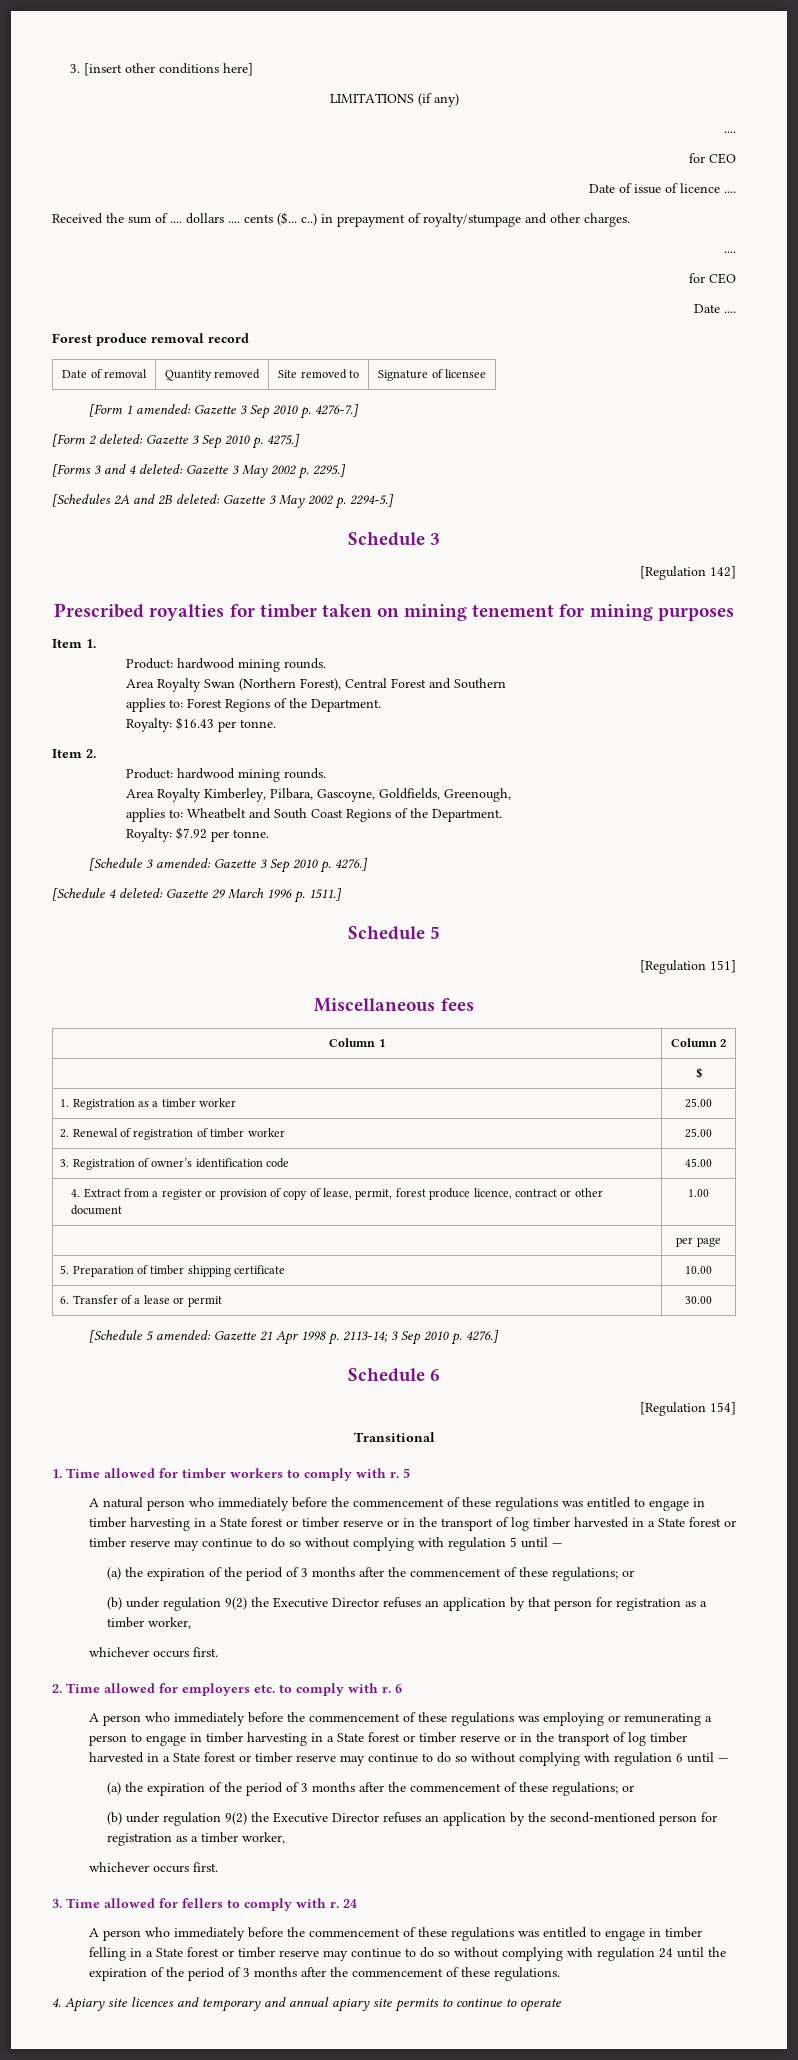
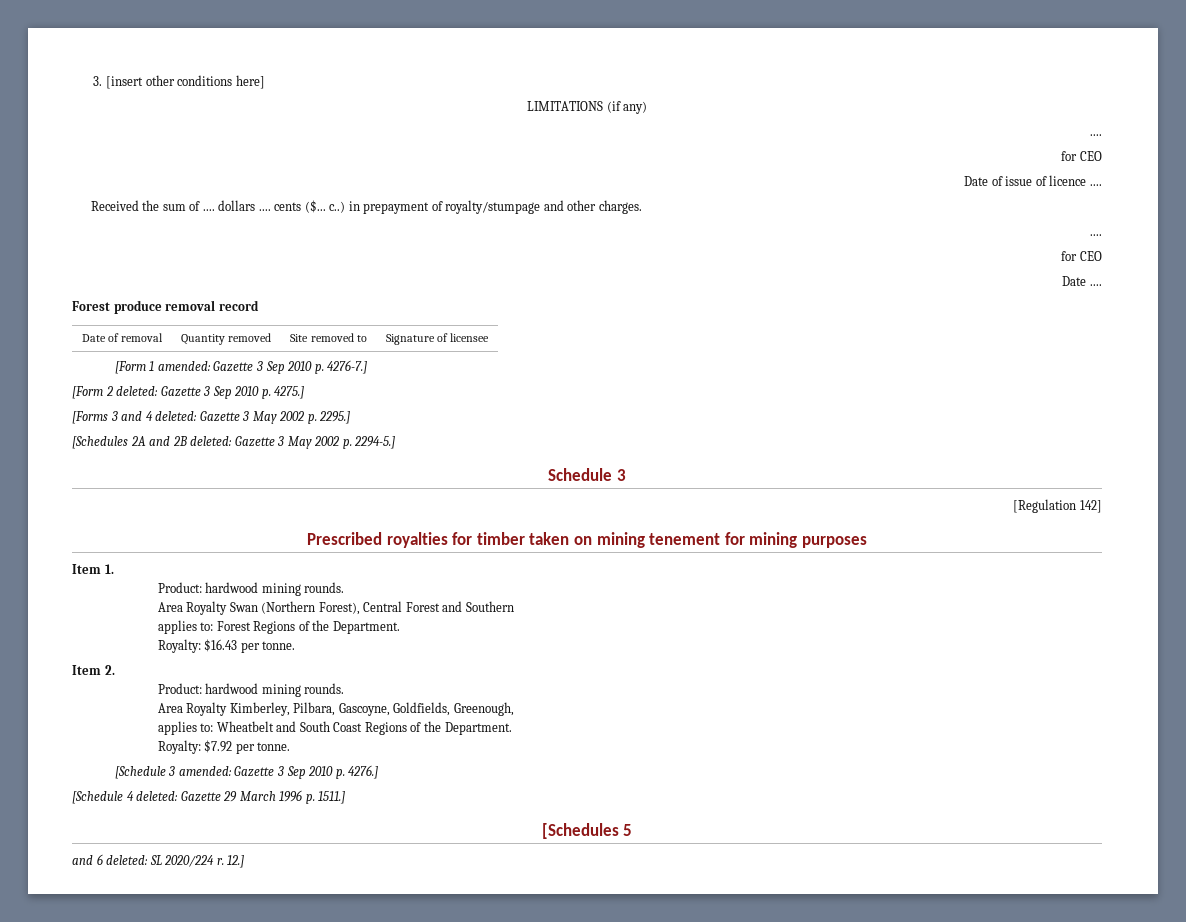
- Schedule 5
- [Regulation 151]
- Miscellaneous fees
- Column 1 | Column 2
- | $
- 1. Registration as a timber worker | 25.00
- 2. Renewal of registration of timber worker | 25.00
- 3. Registration of owner’s identification code | 45.00
- 4. Extract from a register or provision of copy of lease, permit, forest produce licence, contract or other document | 1.00
- | per page
- 5. Preparation of timber shipping certificate | 10.00
- 6. Transfer of a lease or permit | 30.00
- [Schedule 5 amended: Gazette 21 Apr 1998 p. 2113-14; 3 Sep 2010 p. 4276.]
- Schedule 6
- [Regulation 154]
- Transitional
- 1. Time allowed for timber workers to comply with r. 5
- A natural person who immediately before the commencement of these regulations was entitled to engage in timber harvesting in a State forest or timber reserve or in the transport of log timber harvested in a State forest or timber reserve may continue to do so without complying with regulation 5 until —
- (a) the expiration of the period of 3 months after the commencement of these regulations; or
- (b) under regulation 9(2) the Executive Director refuses an application by that person for registration as a timber worker,
- whichever occurs first.
- 2. Time allowed for employers etc. to comply with r. 6
- A person who immediately before the commencement of these regulations was employing or remunerating a person to engage in timber harvesting in a State forest or timber reserve or in the transport of log timber harvested in a State forest or timber reserve may continue to do so without complying with regulation 6 until —
- (a) the expiration of the period of 3 months after the commencement of these regulations; or
- (b) under regulation 9(2) the Executive Director refuses an application by the second-mentioned person for registration as a timber worker,
- whichever occurs first.
- 3. Time allowed for fellers to comply with r. 24
- A person who immediately before the commencement of these regulations was entitled to engage in timber felling in a State forest or timber reserve may continue to do so without complying with regulation 24 until the expiration of the period of 3 months after the commencement of these regulations.
- 4. Apiary site licences and temporary and annual apiary site permits to continue to operate
+ [Schedules 5
+ and 6 deleted: SL 2020/224 r. 12.]

